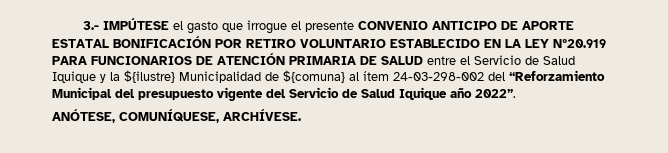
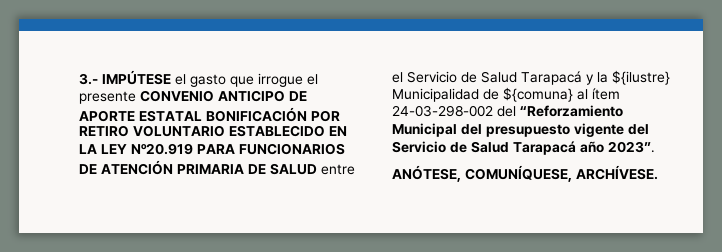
- 3.- IMPÚTESE el gasto que irrogue el presente CONVENIO ANTICIPO DE APORTE ESTATAL BONIFICACIÓN POR RETIRO VOLUNTARIO ESTABLECIDO EN LA LEY Nº20.919 PARA FUNCIONARIOS DE ATENCIÓN PRIMARIA DE SALUD entre el Servicio de Salud Iquique y la ${ilustre} Municipalidad de ${comuna} al ítem 24-03-298-002 del “Reforzamiento Municipal del presupuesto vigente del Servicio de Salud Iquique año 2022”.
+ 3.- IMPÚTESE el gasto que irrogue el presente CONVENIO ANTICIPO DE APORTE ESTATAL BONIFICACIÓN POR RETIRO VOLUNTARIO ESTABLECIDO EN LA LEY Nº20.919 PARA FUNCIONARIOS DE ATENCIÓN PRIMARIA DE SALUD entre el Servicio de Salud Tarapacá y la ${ilustre} Municipalidad de ${comuna} al ítem 24-03-298-002 del “Reforzamiento Municipal del presupuesto vigente del Servicio de Salud Tarapacá año 2023”.

